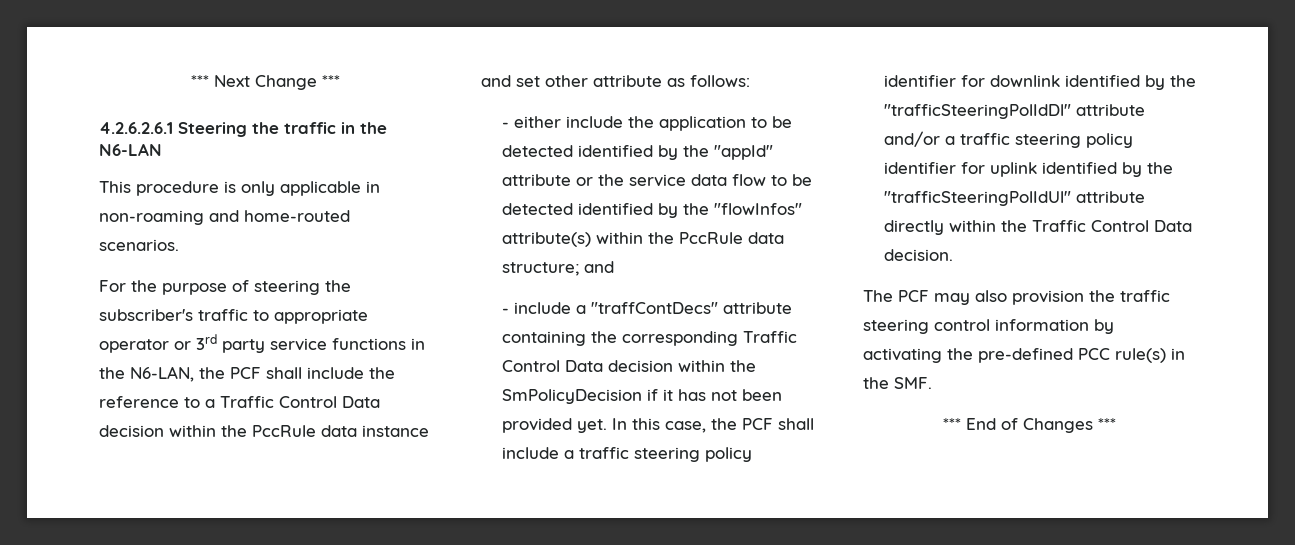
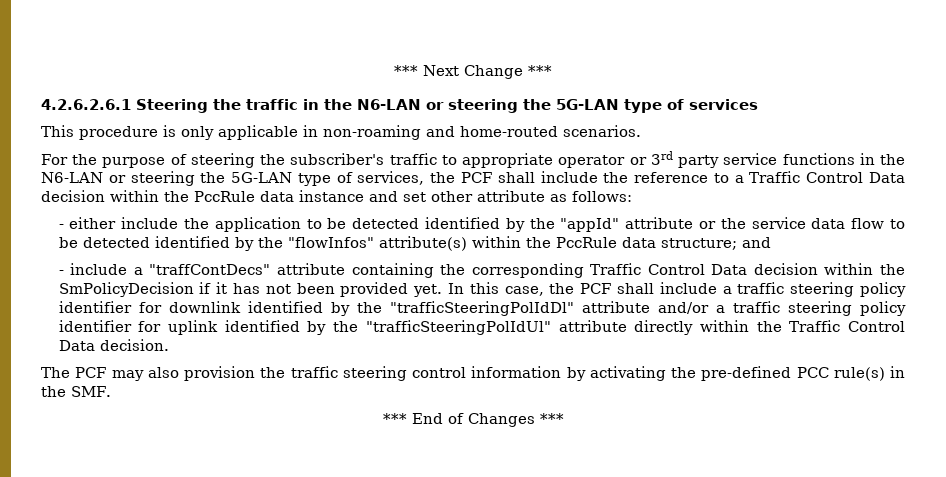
- 4.2.6.2.6.1 Steering the traffic in the N6-LAN
+ 4.2.6.2.6.1 Steering the traffic in the N6-LAN or steering the 5G-LAN type of services
- For the purpose of steering the subscriber's traffic to appropriate operator or 3rd party service functions in the N6-LAN, the PCF shall include the reference to a Traffic Control Data decision within the PccRule data instance and set other attribute as follows:
+ For the purpose of steering the subscriber's traffic to appropriate operator or 3rd party service functions in the N6-LAN or steering the 5G-LAN type of services, the PCF shall include the reference to a Traffic Control Data decision within the PccRule data instance and set other attribute as follows:

